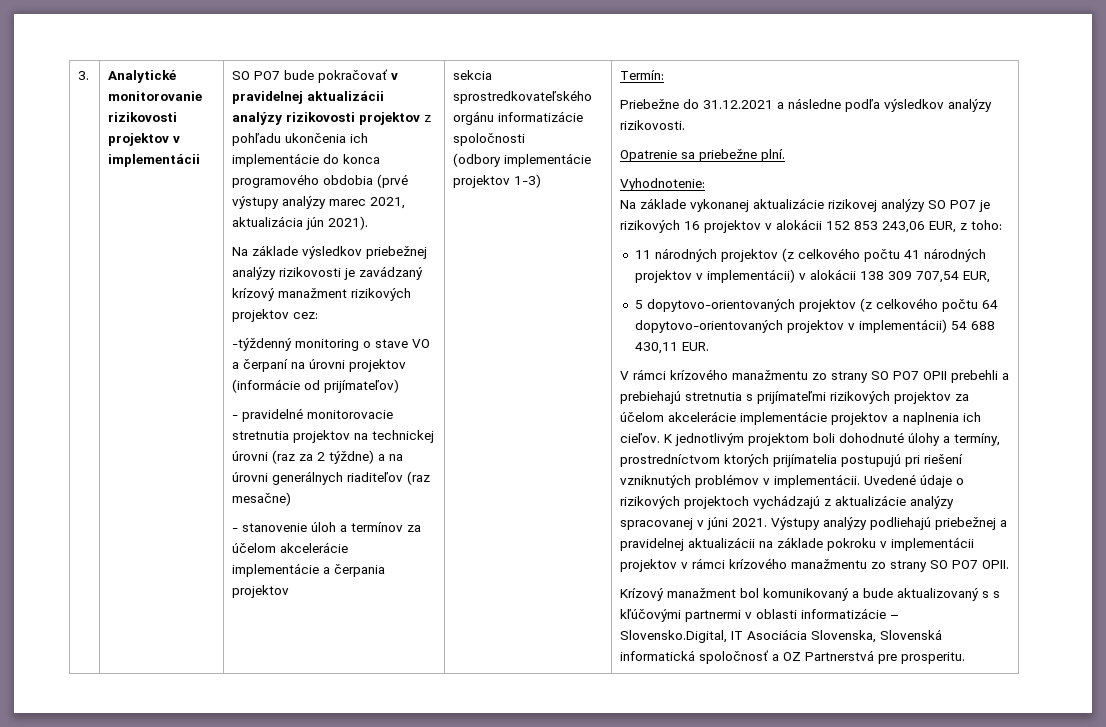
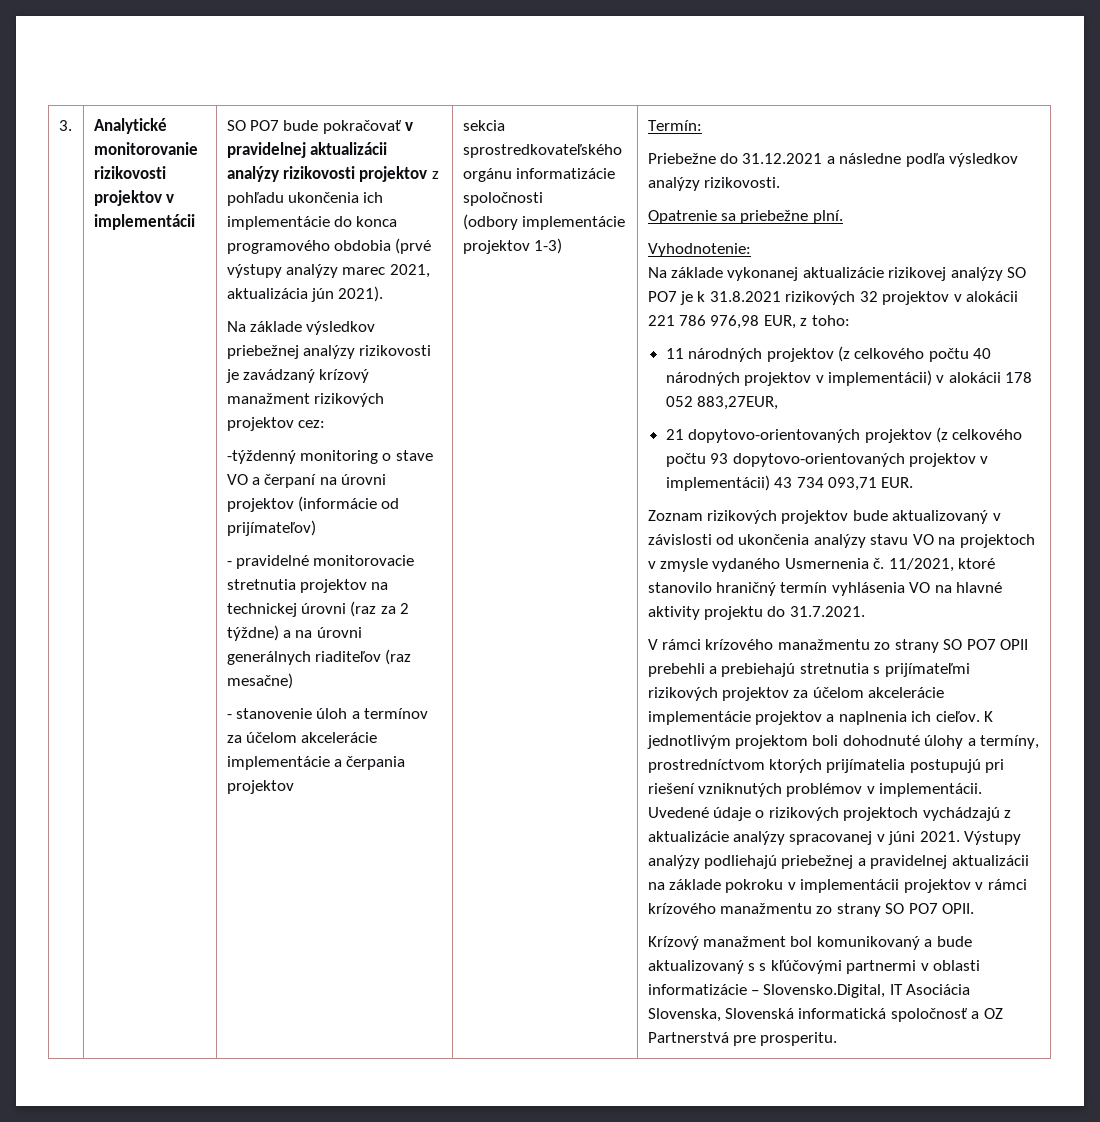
- Na základe vykonanej aktualizácie rizikovej analýzy SO PO7 je rizikových 16 projektov v alokácii 152 853 243,06 EUR, z toho:
+ Na základe vykonanej aktualizácie rizikovej analýzy SO PO7 je k 31.8.2021 rizikových 32 projektov v alokácii 221 786 976,98 EUR, z toho:
- 11 národných projektov (z celkového počtu 41 národných projektov v implementácii) v alokácii 138 309 707,54 EUR,
- 5 dopytovo-orientovaných projektov (z celkového počtu 64 dopytovo-orientovaných projektov v implementácii) 54 688 430,11 EUR.
+ 11 národných projektov (z celkového počtu 40 národných projektov v implementácii) v alokácii 178 052 883,27EUR,
+ 21 dopytovo-orientovaných projektov (z celkového počtu 93 dopytovo-orientovaných projektov v implementácii) 43 734 093,71 EUR.
+ Zoznam rizikových projektov bude aktualizovaný v závislosti od ukončenia analýzy stavu VO na projektoch v zmysle vydaného Usmernenia č. 11/2021, ktoré stanovilo hraničný termín vyhlásenia VO na hlavné aktivity projektu do 31.7.2021.

